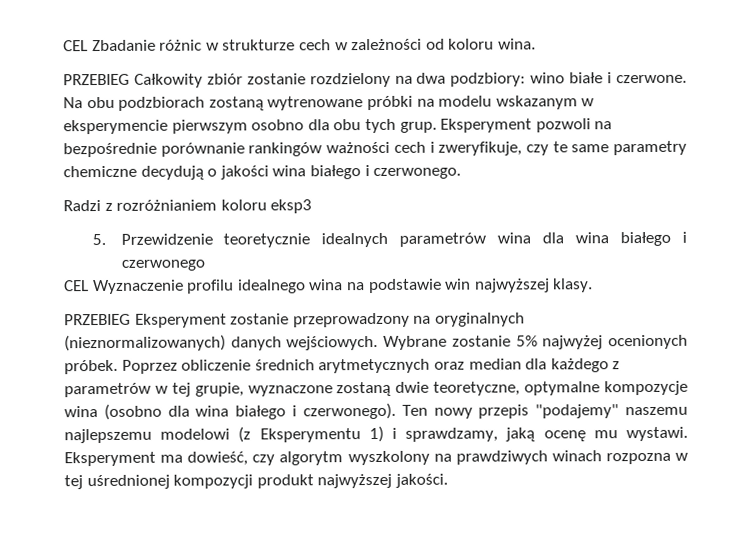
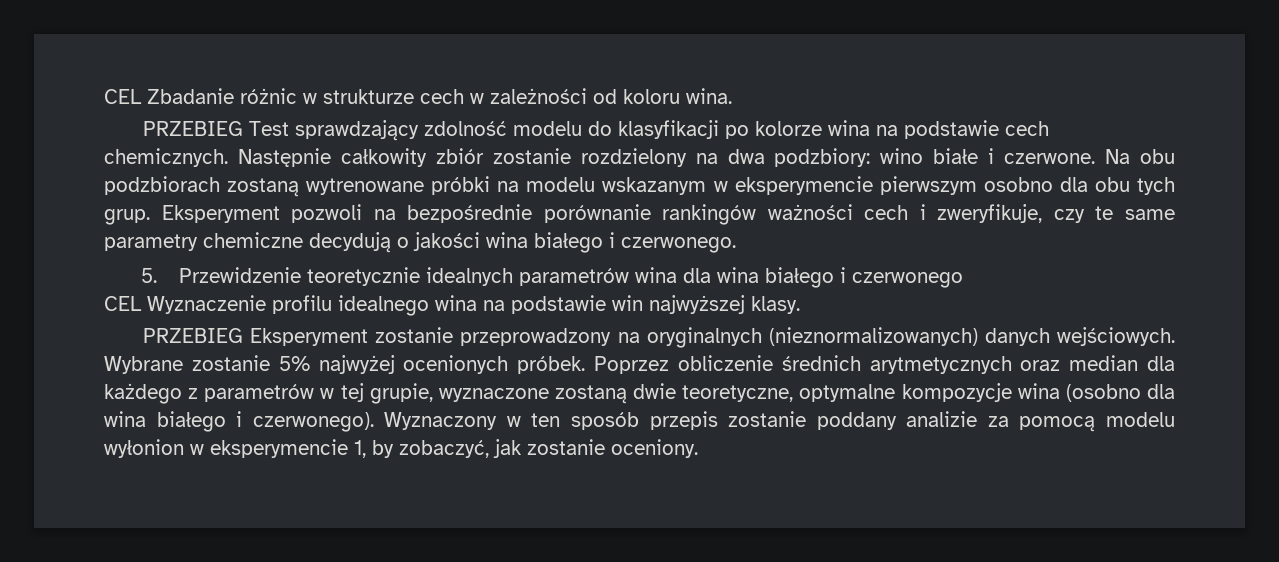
- PRZEBIEG Całkowity zbiór zostanie rozdzielony na dwa podzbiory: wino białe i czerwone.
+ PRZEBIEG Test sprawdzający zdolność modelu do klasyfikacji po kolorze wina na podstawie cech chemicznych. Następnie całkowity zbiór zostanie rozdzielony na dwa podzbiory: wino białe i czerwone.
- Radzi z rozróżnianiem koloru eksp3
- Ten nowy przepis "podajemy" naszemu najlepszemu modelowi (z Eksperymentu 1) i sprawdzamy, jaką ocenę mu wystawi. Eksperyment ma dowieść, czy algorytm wyszkolony na prawdziwych winach rozpozna w tej uśrednionej kompozycji produkt najwyższej jakości.
+ Wyznaczony w ten sposób przepis zostanie poddany analizie za pomocą modelu wyłonion w eksperymencie 1, by zobaczyć, jak zostanie oceniony.

